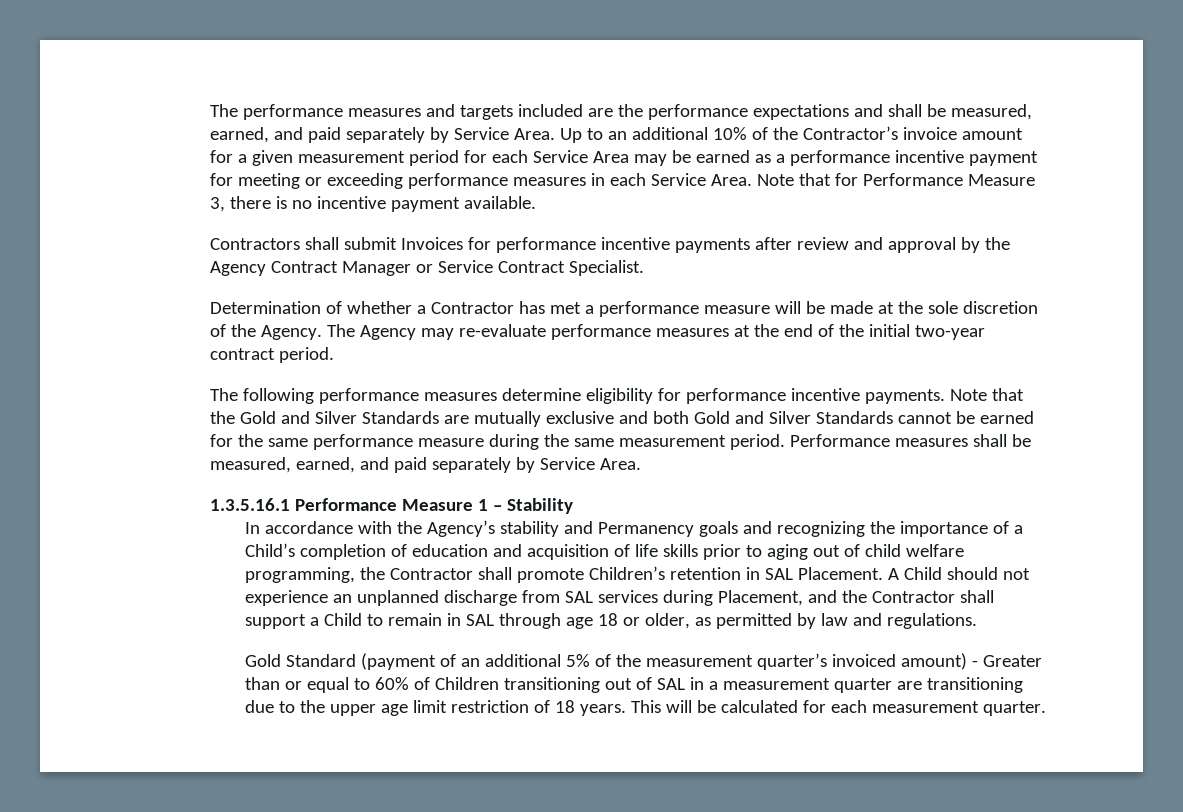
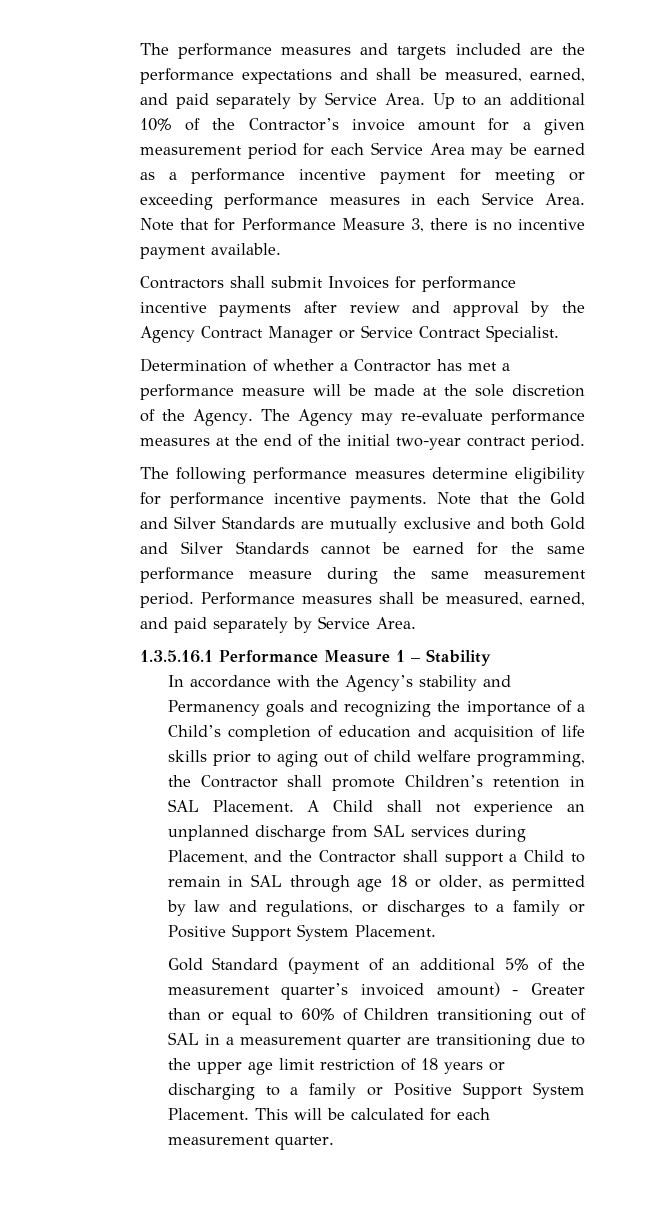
- A Child should not experience an unplanned discharge from SAL services during Placement, and the Contractor shall support a Child to remain in SAL through age 18 or older, as permitted by law and regulations.
+ A Child shall not experience an unplanned discharge from SAL services during Placement, and the Contractor shall support a Child to remain in SAL through age 18 or older, as permitted by law and regulations, or discharges to a family or Positive Support System Placement.
- Gold Standard (payment of an additional 5% of the measurement quarter’s invoiced amount) - Greater than or equal to 60% of Children transitioning out of SAL in a measurement quarter are transitioning due to the upper age limit restriction of 18 years.
+ Gold Standard (payment of an additional 5% of the measurement quarter’s invoiced amount) - Greater than or equal to 60% of Children transitioning out of SAL in a measurement quarter are transitioning due to the upper age limit restriction of 18 years or discharging to a family or Positive Support System Placement.

